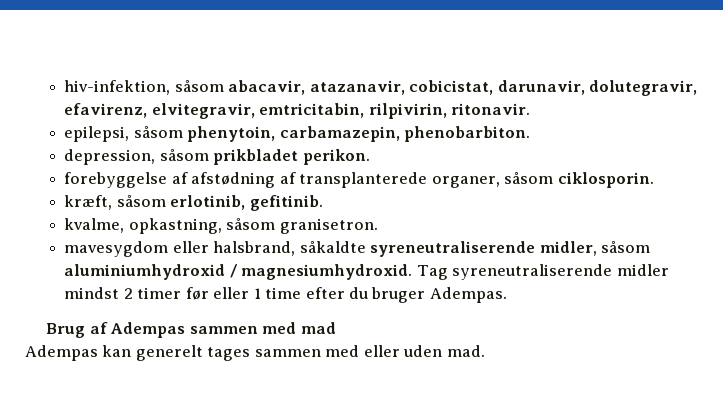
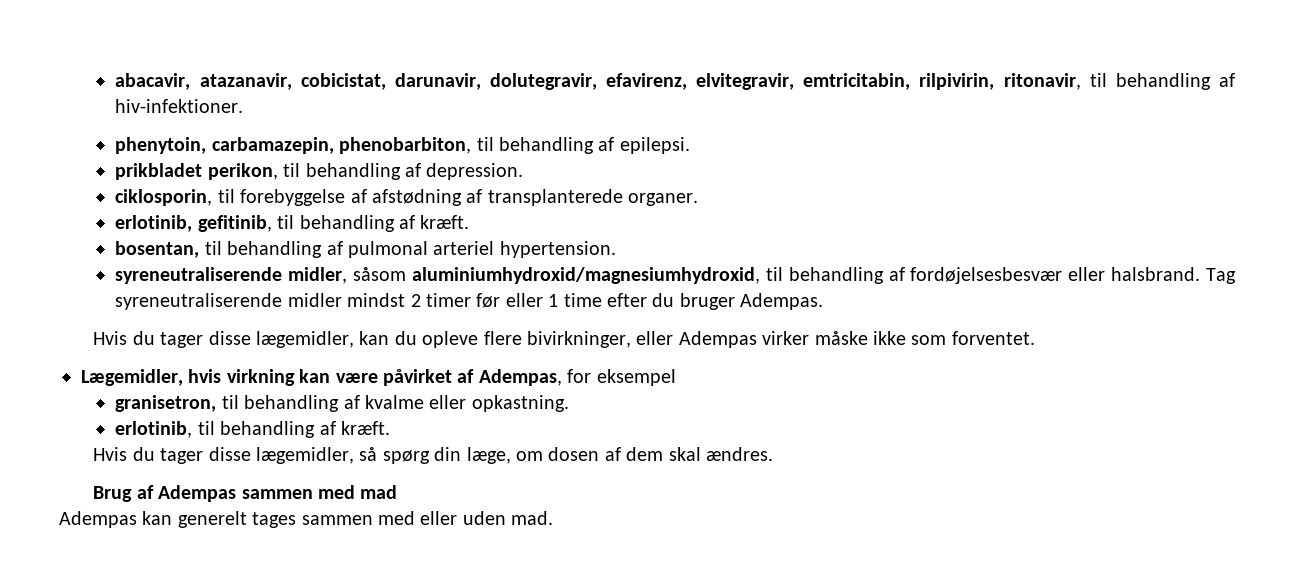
- hiv-infektion, såsom abacavir, atazanavir, cobicistat, darunavir, dolutegravir, efavirenz, elvitegravir, emtricitabin, rilpivirin, ritonavir.
- epilepsi, såsom phenytoin, carbamazepin, phenobarbiton.
- depression, såsom prikbladet perikon.
- forebyggelse af afstødning af transplanterede organer, såsom ciklosporin.
- kræft, såsom erlotinib, gefitinib.
- kvalme, opkastning, såsom granisetron.
- mavesygdom eller halsbrand, såkaldte syreneutraliserende midler, såsom aluminiumhydroxid / magnesiumhydroxid.
+ abacavir, atazanavir, cobicistat, darunavir, dolutegravir, efavirenz, elvitegravir, emtricitabin, rilpivirin, ritonavir, til behandling af hiv-infektioner.
+ phenytoin, carbamazepin, phenobarbiton, til behandling af epilepsi.
+ prikbladet perikon, til behandling af depression.
+ ciklosporin, til forebyggelse af afstødning af transplanterede organer.
+ erlotinib, gefitinib, til behandling af kræft.
+ bosentan, til behandling af pulmonal arteriel hypertension.
+ syreneutraliserende midler, såsom aluminiumhydroxid/magnesiumhydroxid, til behandling af fordøjelsesbesvær eller halsbrand.
+ Hvis du tager disse lægemidler, kan du opleve flere bivirkninger, eller Adempas virker måske ikke som forventet.
+ Lægemidler, hvis virkning kan være påvirket af Adempas, for eksempel
+ granisetron, til behandling af kvalme eller opkastning.
+ erlotinib, til behandling af kræft.
+ Hvis du tager disse lægemidler, så spørg din læge, om dosen af dem skal ændres.

